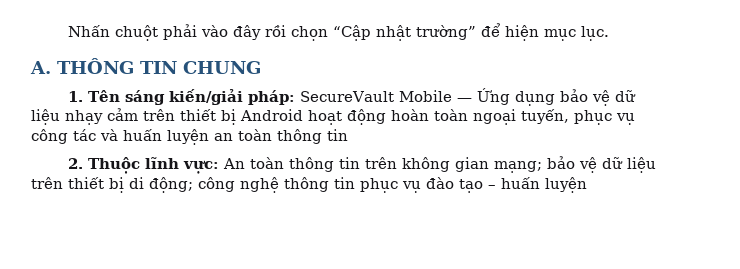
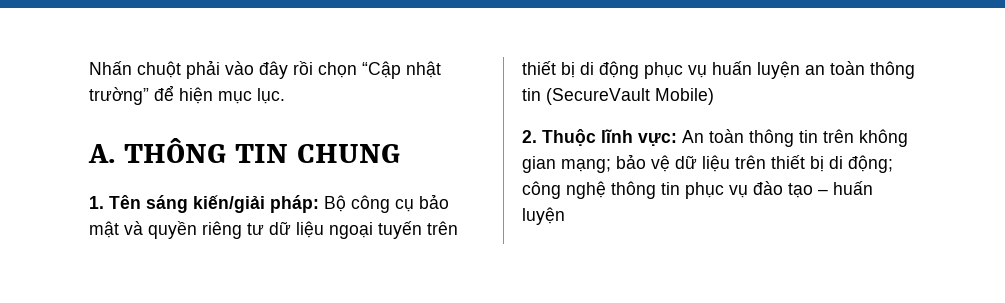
- 1. Tên sáng kiến/giải pháp: SecureVault Mobile — Ứng dụng bảo vệ dữ liệu nhạy cảm trên thiết bị Android hoạt động hoàn toàn ngoại tuyến, phục vụ công tác và huấn luyện an toàn thông tin
+ 1. Tên sáng kiến/giải pháp: Bộ công cụ bảo mật và quyền riêng tư dữ liệu ngoại tuyến trên thiết bị di động phục vụ huấn luyện an toàn thông tin (SecureVault Mobile)

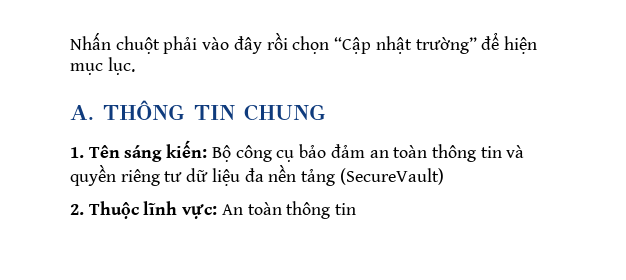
- 1. Tên sáng kiến/giải pháp: Bộ công cụ bảo mật và quyền riêng tư dữ liệu ngoại tuyến trên thiết bị di động phục vụ huấn luyện an toàn thông tin (SecureVault Mobile)
+ 1. Tên sáng kiến: Bộ công cụ bảo đảm an toàn thông tin và quyền riêng tư dữ liệu đa nền tảng (SecureVault)
- 2. Thuộc lĩnh vực: An toàn thông tin trên không gian mạng; bảo vệ dữ liệu trên thiết bị di động; công nghệ thông tin phục vụ đào tạo – huấn luyện
+ 2. Thuộc lĩnh vực: An toàn thông tin

